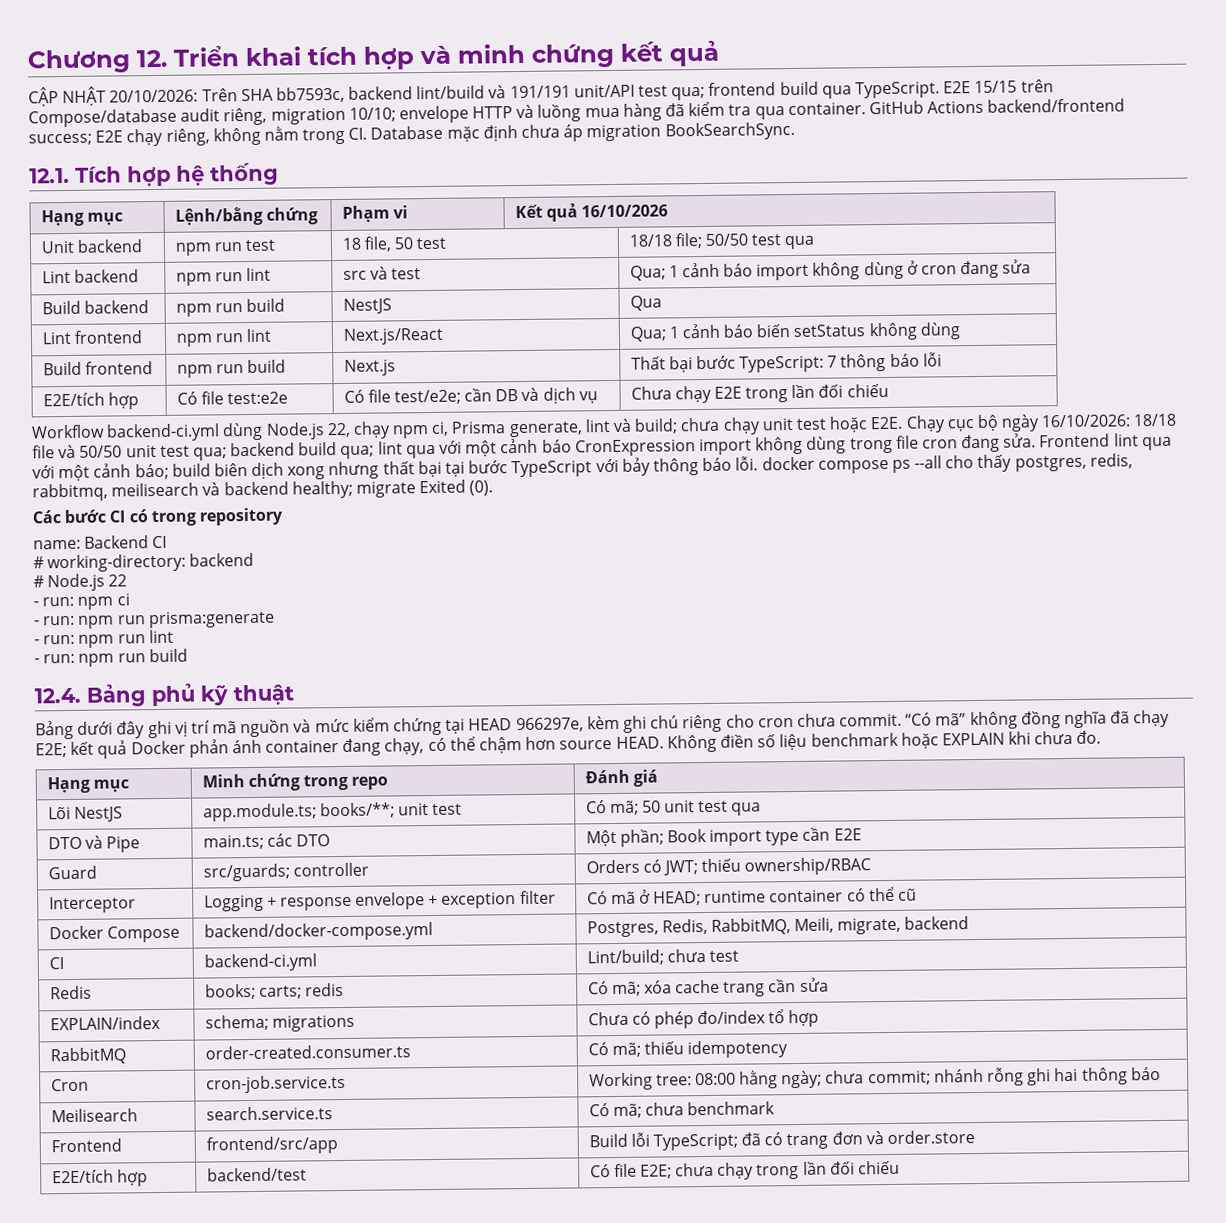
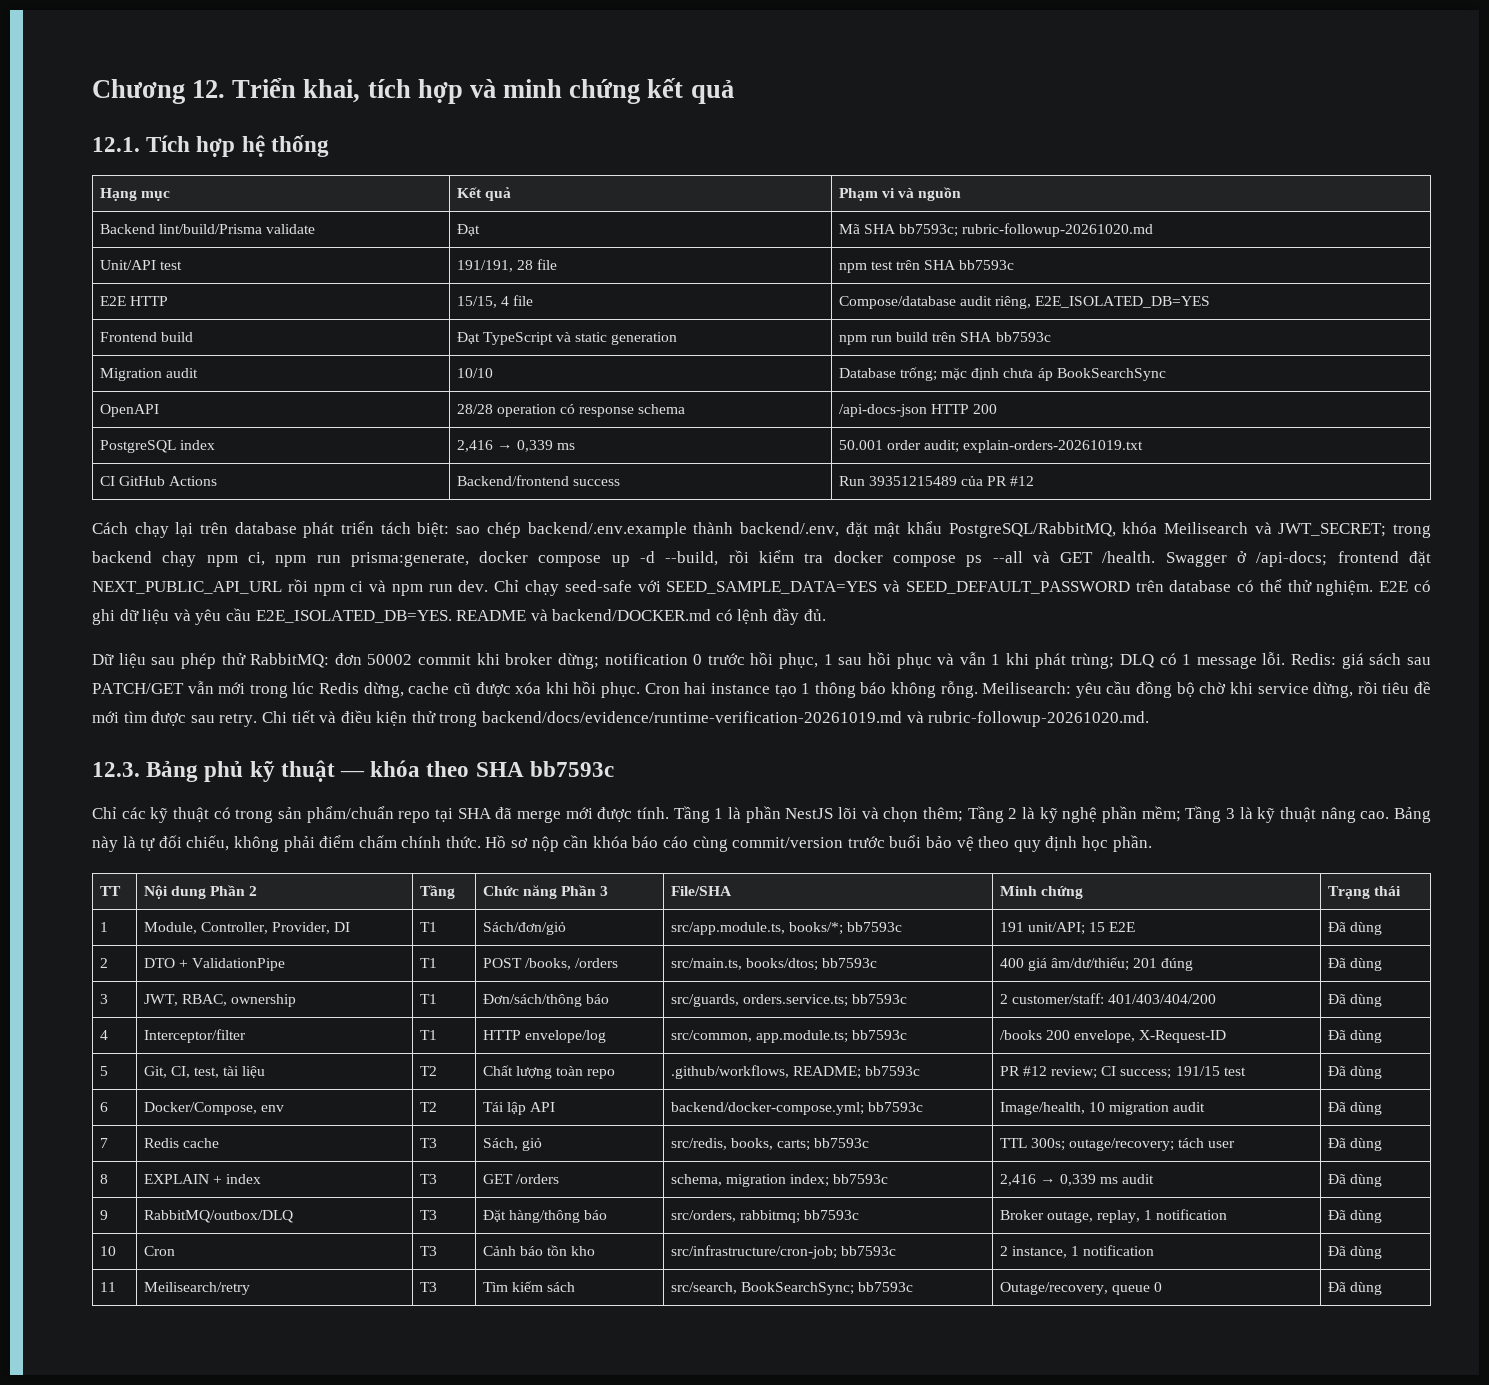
- Chương 12. Triển khai tích hợp và minh chứng kết quả
+ Chương 12. Triển khai, tích hợp và minh chứng kết quả
- CẬP NHẬT 20/10/2026: Trên SHA bb7593c, backend lint/build và 191/191 unit/API test qua; frontend build qua TypeScript. E2E 15/15 trên Compose/database audit riêng, migration 10/10; envelope HTTP và luồng mua hàng đã kiểm tra qua container. GitHub Actions backend/frontend success; E2E chạy riêng, không nằm trong CI. Database mặc định chưa áp migration BookSearchSync.
- Hạng mục | Lệnh/bằng chứng | Phạm vi | Kết quả 16/10/2026
- Unit backend | npm run test | 18 file, 50 test | 18/18 file; 50/50 test qua
- Lint backend | npm run lint | src và test | Qua; 1 cảnh báo import không dùng ở cron đang sửa
- Build backend | npm run build | NestJS | Qua
- Lint frontend | npm run lint | Next.js/React | Qua; 1 cảnh báo biến setStatus không dùng
- Build frontend | npm run build | Next.js | Thất bại bước TypeScript: 7 thông báo lỗi
- E2E/tích hợp | Có file test:e2e | Có file test/e2e; cần DB và dịch vụ | Chưa chạy E2E trong lần đối chiếu
- Workflow backend-ci.yml dùng Node.js 22, chạy npm ci, Prisma generate, lint và build; chưa chạy unit test hoặc E2E. Chạy cục bộ ngày 16/10/2026: 18/18 file và 50/50 unit test qua; backend build qua; lint qua với một cảnh báo CronExpression import không dùng trong file cron đang sửa. Frontend lint qua với một cảnh báo; build biên dịch xong nhưng thất bại tại bước TypeScript với bảy thông báo lỗi. docker compose ps --all cho thấy postgres, redis, rabbitmq, meilisearch và backend healthy; migrate Exited (0).
- Các bước CI có trong repository
- name: Backend CI
- # working-directory: backend
- # Node.js 22
- - run: npm ci
- - run: npm run prisma:generate
- - run: npm run lint
- - run: npm run build
- 12.4. Bảng phủ kỹ thuật
- Bảng dưới đây ghi vị trí mã nguồn và mức kiểm chứng tại HEAD 966297e, kèm ghi chú riêng cho cron chưa commit. “Có mã” không đồng nghĩa đã chạy E2E; kết quả Docker phản ánh container đang chạy, có thể chậm hơn source HEAD. Không điền số liệu benchmark hoặc EXPLAIN khi chưa đo.
- Hạng mục | Minh chứng trong repo | Đánh giá
- Lõi NestJS | app.module.ts; books/**; unit test | Có mã; 50 unit test qua
- DTO và Pipe | main.ts; các DTO | Một phần; Book import type cần E2E
- Guard | src/guards; controller | Orders có JWT; thiếu ownership/RBAC
- Interceptor | Logging + response envelope + exception filter | Có mã ở HEAD; runtime container có thể cũ
- Docker Compose | backend/docker-compose.yml | Postgres, Redis, RabbitMQ, Meili, migrate, backend
- CI | backend-ci.yml | Lint/build; chưa test
- Redis | books; carts; redis | Có mã; xóa cache trang cần sửa
- EXPLAIN/index | schema; migrations | Chưa có phép đo/index tổ hợp
- RabbitMQ | order-created.consumer.ts | Có mã; thiếu idempotency
- Cron | cron-job.service.ts | Working tree: 08:00 hằng ngày; chưa commit; nhánh rỗng ghi hai thông báo
- Meilisearch | search.service.ts | Có mã; chưa benchmark
- Frontend | frontend/src/app | Build lỗi TypeScript; đã có trang đơn và order.store
- E2E/tích hợp | backend/test | Có file E2E; chưa chạy trong lần đối chiếu
+ Hạng mục | Kết quả | Phạm vi và nguồn
+ Backend lint/build/Prisma validate | Đạt | Mã SHA bb7593c; rubric-followup-20261020.md
+ Unit/API test | 191/191, 28 file | npm test trên SHA bb7593c
+ E2E HTTP | 15/15, 4 file | Compose/database audit riêng, E2E_ISOLATED_DB=YES
+ Frontend build | Đạt TypeScript và static generation | npm run build trên SHA bb7593c
+ Migration audit | 10/10 | Database trống; mặc định chưa áp BookSearchSync
+ OpenAPI | 28/28 operation có response schema | /api-docs-json HTTP 200
+ PostgreSQL index | 2,416 → 0,339 ms | 50.001 order audit; explain-orders-20261019.txt
+ CI GitHub Actions | Backend/frontend success | Run 39351215489 của PR #12
+ Cách chạy lại trên database phát triển tách biệt: sao chép backend/.env.example thành backend/.env, đặt mật khẩu PostgreSQL/RabbitMQ, khóa Meilisearch và JWT_SECRET; trong backend chạy npm ci, npm run prisma:generate, docker compose up -d --build, rồi kiểm tra docker compose ps --all và GET /health. Swagger ở /api-docs; frontend đặt NEXT_PUBLIC_API_URL rồi npm ci và npm run dev. Chỉ chạy seed-safe với SEED_SAMPLE_DATA=YES và SEED_DEFAULT_PASSWORD trên database có thể thử nghiệm. E2E có ghi dữ liệu và yêu cầu E2E_ISOLATED_DB=YES. README và backend/DOCKER.md có lệnh đầy đủ.
+ Dữ liệu sau phép thử RabbitMQ: đơn 50002 commit khi broker dừng; notification 0 trước hồi phục, 1 sau hồi phục và vẫn 1 khi phát trùng; DLQ có 1 message lỗi. Redis: giá sách sau PATCH/GET vẫn mới trong lúc Redis dừng, cache cũ được xóa khi hồi phục. Cron hai instance tạo 1 thông báo không rỗng. Meilisearch: yêu cầu đồng bộ chờ khi service dừng, rồi tiêu đề mới tìm được sau retry. Chi tiết và điều kiện thử trong backend/docs/evidence/runtime-verification-20261019.md và rubric-followup-20261020.md.
+ 12.3. Bảng phủ kỹ thuật — khóa theo SHA bb7593c
+ Chỉ các kỹ thuật có trong sản phẩm/chuẩn repo tại SHA đã merge mới được tính. Tầng 1 là phần NestJS lõi và chọn thêm; Tầng 2 là kỹ nghệ phần mềm; Tầng 3 là kỹ thuật nâng cao. Bảng này là tự đối chiếu, không phải điểm chấm chính thức. Hồ sơ nộp cần khóa báo cáo cùng commit/version trước buổi bảo vệ theo quy định học phần.
+ TT | Nội dung Phần 2 | Tầng | Chức năng Phần 3 | File/SHA | Minh chứng | Trạng thái
+ 1 | Module, Controller, Provider, DI | T1 | Sách/đơn/giỏ | src/app.module.ts, books/*; bb7593c | 191 unit/API; 15 E2E | Đã dùng
+ 2 | DTO + ValidationPipe | T1 | POST /books, /orders | src/main.ts, books/dtos; bb7593c | 400 giá âm/dư/thiếu; 201 đúng | Đã dùng
+ 3 | JWT, RBAC, ownership | T1 | Đơn/sách/thông báo | src/guards, orders.service.ts; bb7593c | 2 customer/staff: 401/403/404/200 | Đã dùng
+ 4 | Interceptor/filter | T1 | HTTP envelope/log | src/common, app.module.ts; bb7593c | /books 200 envelope, X-Request-ID | Đã dùng
+ 5 | Git, CI, test, tài liệu | T2 | Chất lượng toàn repo | .github/workflows, README; bb7593c | PR #12 review; CI success; 191/15 test | Đã dùng
+ 6 | Docker/Compose, env | T2 | Tái lập API | backend/docker-compose.yml; bb7593c | Image/health, 10 migration audit | Đã dùng
+ 7 | Redis cache | T3 | Sách, giỏ | src/redis, books, carts; bb7593c | TTL 300s; outage/recovery; tách user | Đã dùng
+ 8 | EXPLAIN + index | T3 | GET /orders | schema, migration index; bb7593c | 2,416 → 0,339 ms audit | Đã dùng
+ 9 | RabbitMQ/outbox/DLQ | T3 | Đặt hàng/thông báo | src/orders, rabbitmq; bb7593c | Broker outage, replay, 1 notification | Đã dùng
+ 10 | Cron | T3 | Cảnh báo tồn kho | src/infrastructure/cron-job; bb7593c | 2 instance, 1 notification | Đã dùng
+ 11 | Meilisearch/retry | T3 | Tìm kiếm sách | src/search, BookSearchSync; bb7593c | Outage/recovery, queue 0 | Đã dùng

